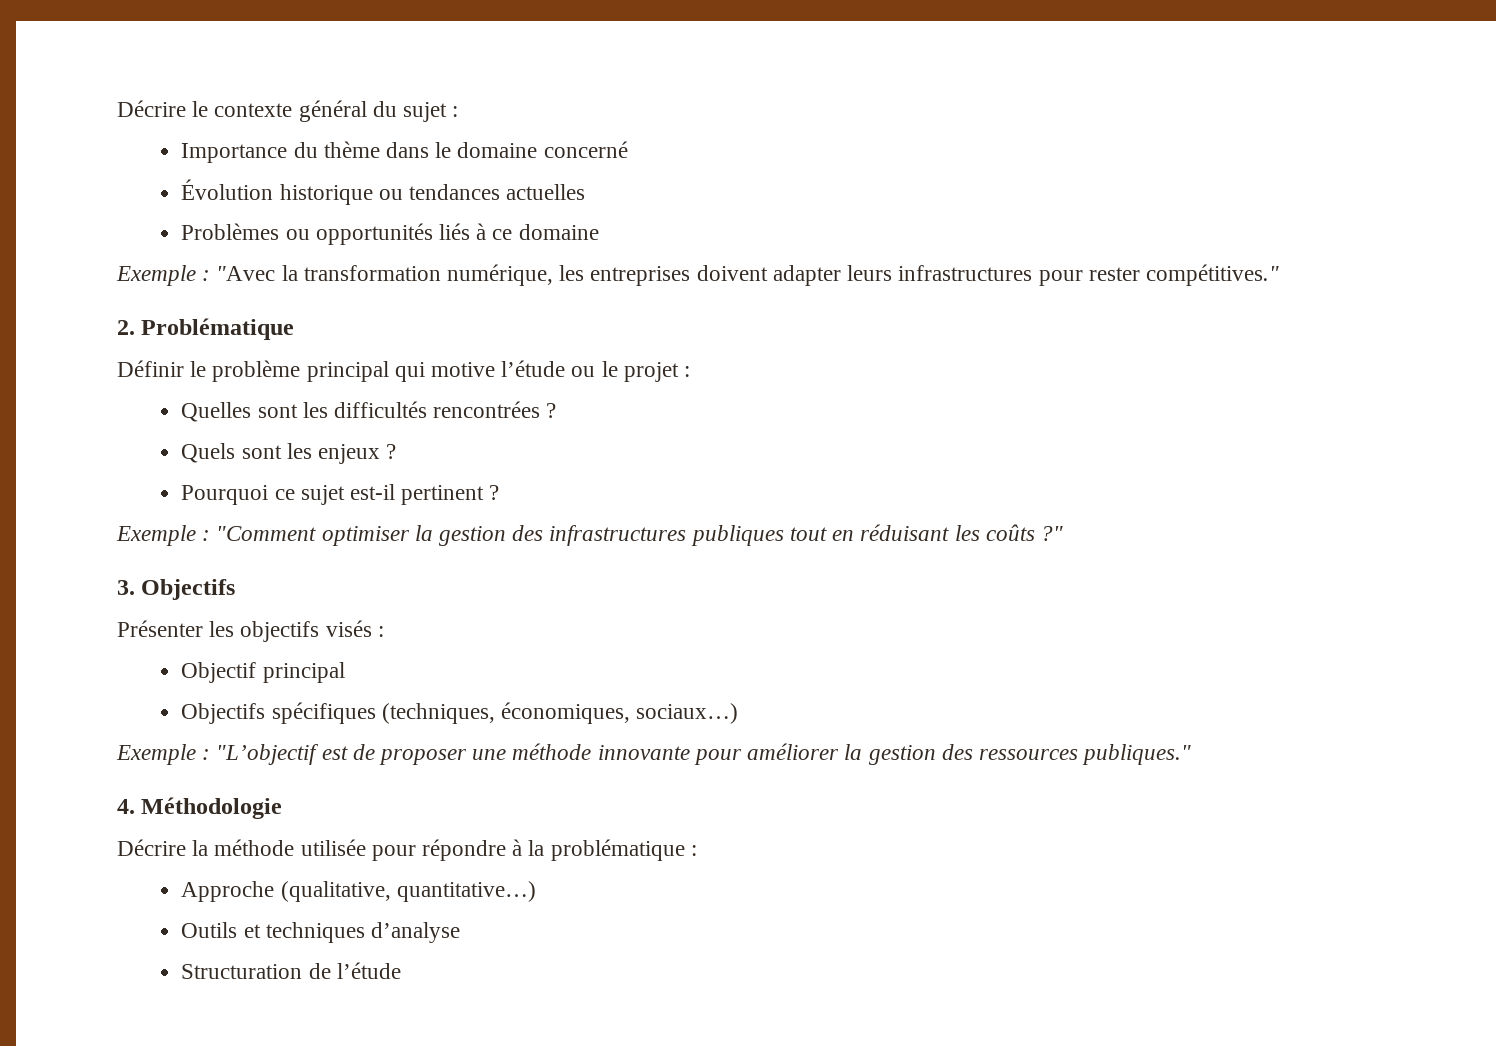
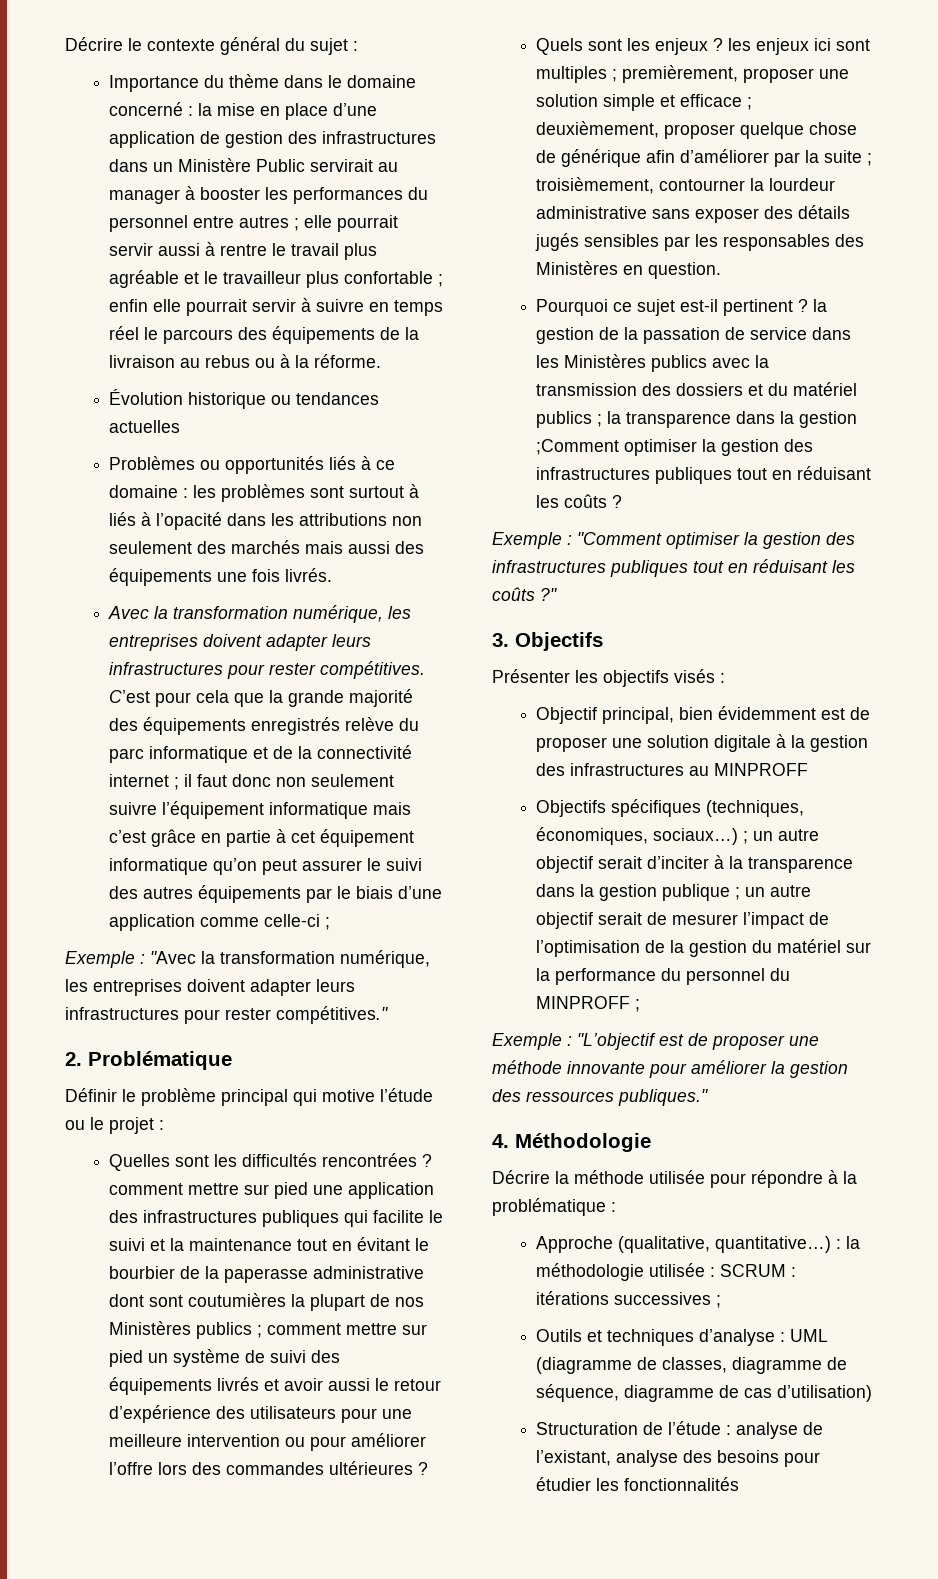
- Importance du thème dans le domaine concerné
+ Importance du thème dans le domaine concerné : la mise en place d’une application de gestion des infrastructures dans un Ministère Public servirait au manager à booster les performances du personnel entre autres ; elle pourrait servir aussi à rentre le travail plus agréable et le travailleur plus confortable ; enfin elle pourrait servir à suivre en temps réel le parcours des équipements de la livraison au rebus ou à la réforme.
- Problèmes ou opportunités liés à ce domaine
+ Problèmes ou opportunités liés à ce domaine : les problèmes sont surtout à liés à l’opacité dans les attributions non seulement des marchés mais aussi des équipements une fois livrés.
+ Avec la transformation numérique, les entreprises doivent adapter leurs infrastructures pour rester compétitives. C’est pour cela que la grande majorité des équipements enregistrés relève du parc informatique et de la connectivité internet ; il faut donc non seulement suivre l’équipement informatique mais c’est grâce en partie à cet équipement informatique qu’on peut assurer le suivi des autres équipements par le biais d’une application comme celle-ci ;
- Quelles sont les difficultés rencontrées ?
+ Quelles sont les difficultés rencontrées ? comment mettre sur pied une application des infrastructures publiques qui facilite le suivi et la maintenance tout en évitant le bourbier de la paperasse administrative dont sont coutumières la plupart de nos Ministères publics ; comment mettre sur pied un système de suivi des équipements livrés et avoir aussi le retour d’expérience des utilisateurs pour une meilleure intervention ou pour améliorer l’offre lors des commandes ultérieures ?
- Quels sont les enjeux ?
+ Quels sont les enjeux ? les enjeux ici sont multiples ; premièrement, proposer une solution simple et efficace ; deuxièmement, proposer quelque chose de générique afin d’améliorer par la suite ; troisièmement, contourner la lourdeur administrative sans exposer des détails jugés sensibles par les responsables des Ministères en question.
- Pourquoi ce sujet est-il pertinent ?
+ Pourquoi ce sujet est-il pertinent ? la gestion de la passation de service dans les Ministères publics avec la transmission des dossiers et du matériel publics ; la transparence dans la gestion ;Comment optimiser la gestion des infrastructures publiques tout en réduisant les coûts ?
- Objectif principal
+ Objectif principal, bien évidemment est de proposer une solution digitale à la gestion des infrastructures au MINPROFF
- Objectifs spécifiques (techniques, économiques, sociaux…)
+ Objectifs spécifiques (techniques, économiques, sociaux…) ; un autre objectif serait d’inciter à la transparence dans la gestion publique ; un autre objectif serait de mesurer l’impact de l’optimisation de la gestion du matériel sur la performance du personnel du MINPROFF ;
- Approche (qualitative, quantitative…)
- Outils et techniques d’analyse
- Structuration de l’étude
+ Approche (qualitative, quantitative…) : la méthodologie utilisée : SCRUM : itérations successives ;
+ Outils et techniques d’analyse : UML (diagramme de classes, diagramme de séquence, diagramme de cas d’utilisation)
+ Structuration de l’étude : analyse de l’existant, analyse des besoins pour étudier les fonctionnalités

